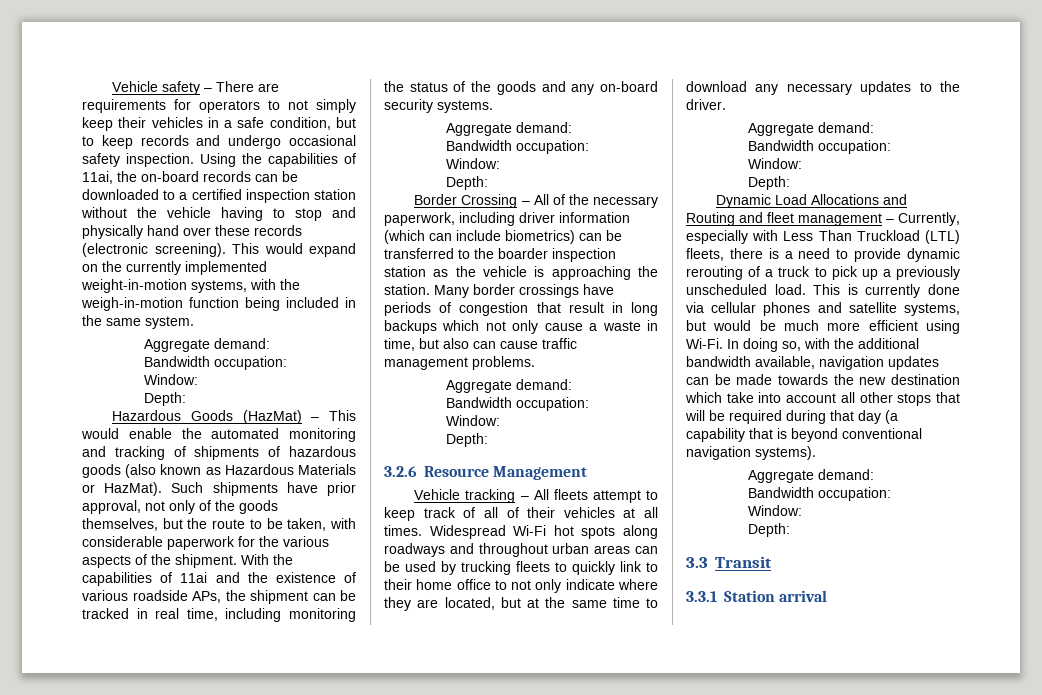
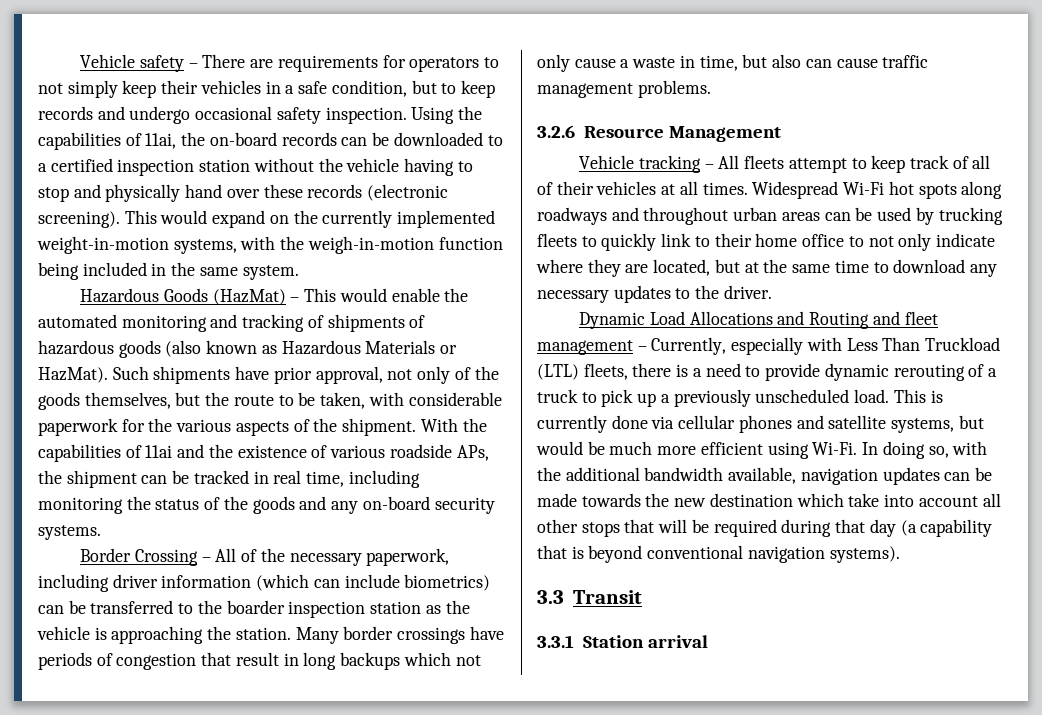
  This would expand on the currently implemented weight-in-motion systems, with the weigh-in-motion function being included in the same system.
- Aggregate demand:
- Bandwidth occupation:
- Window:
- Depth:
  With the capabilities of 11ai and the existence of various roadside APs, the shipment can be tracked in real time, including monitoring the status of the goods and any on-board security systems.
- Aggregate demand:
- Bandwidth occupation:
- Window:
- Depth:
  Many border crossings have periods of congestion that result in long backups which not only cause a waste in time, but also can cause traffic management problems.
- Aggregate demand:
- Bandwidth occupation:
- Window:
- Depth:
  Widespread Wi-Fi hot spots along roadways and throughout urban areas can be used by trucking fleets to quickly link to their home office to not only indicate where they are located, but at the same time to download any necessary updates to the driver.
- Aggregate demand:
- Bandwidth occupation:
- Window:
- Depth:
  In doing so, with the additional bandwidth available, navigation updates can be made towards the new destination which take into account all other stops that will be required during that day (a capability that is beyond conventional navigation systems).
- Aggregate demand:
- Bandwidth occupation:
- Window:
- Depth:

